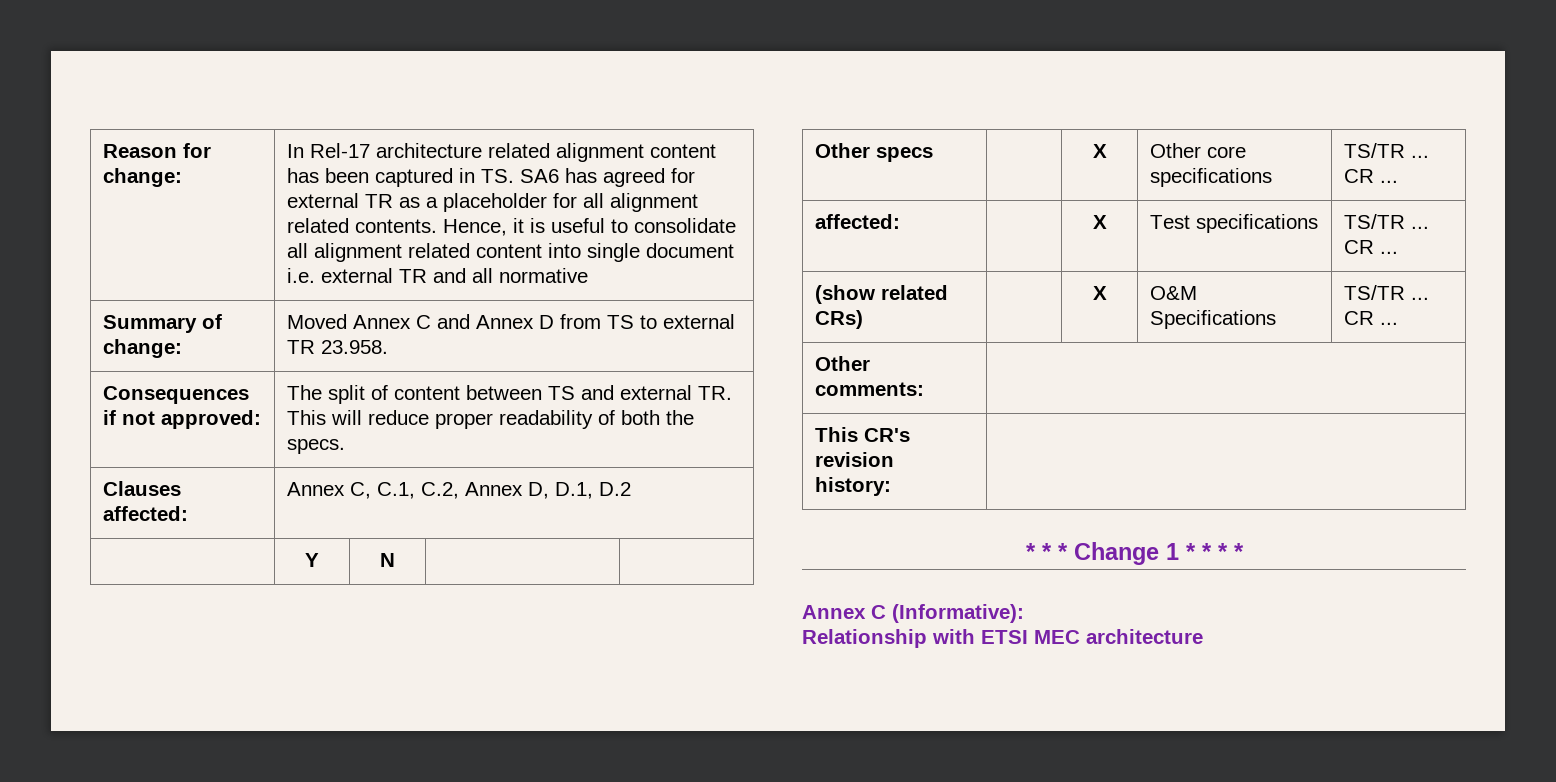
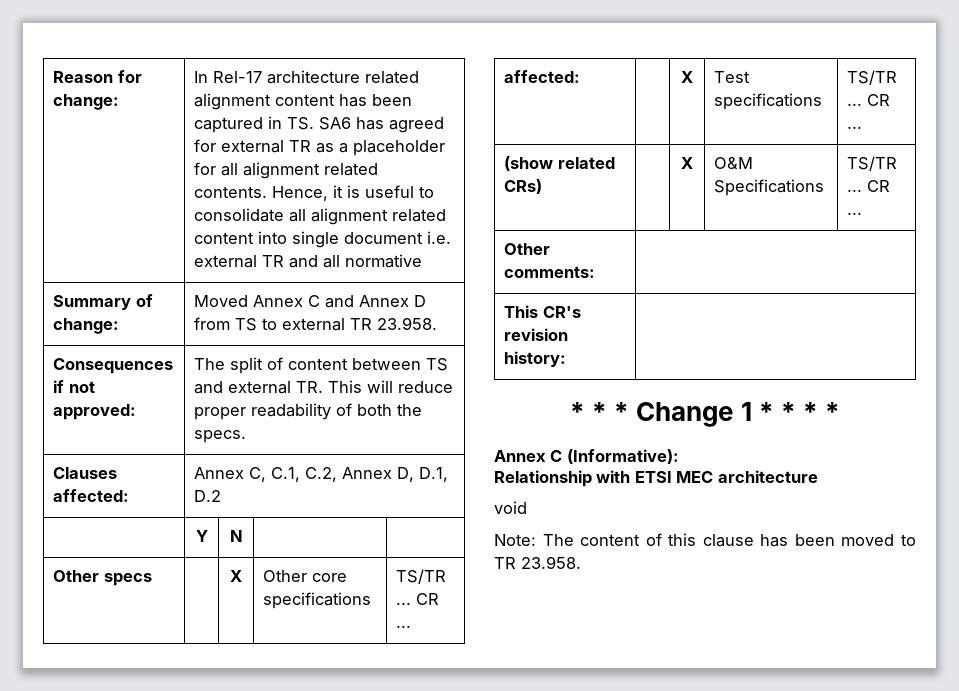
+ void
+ Note: The content of this clause has been moved to TR 23.958.

